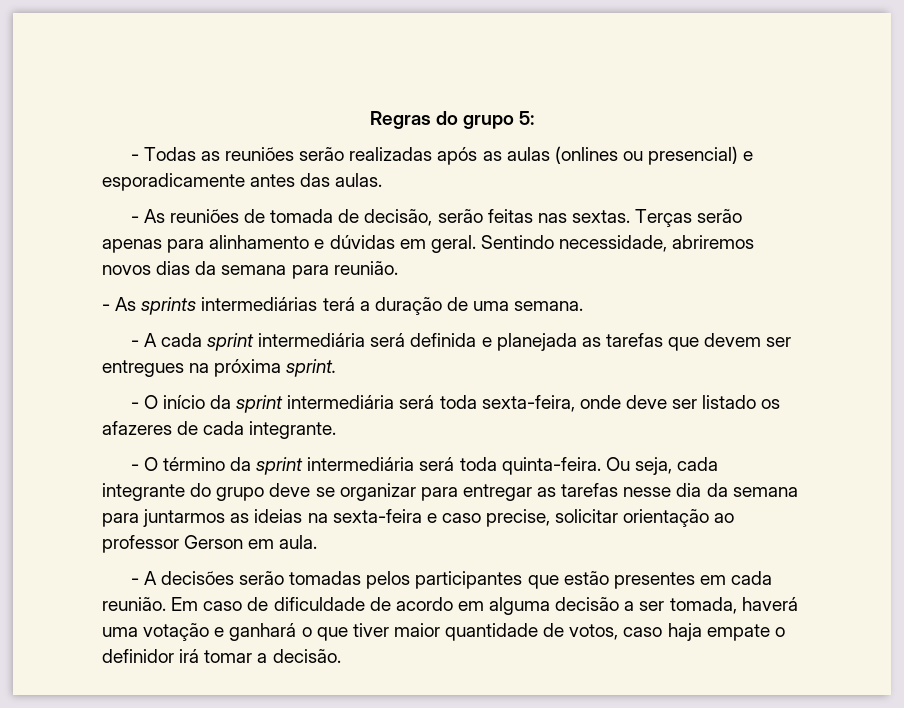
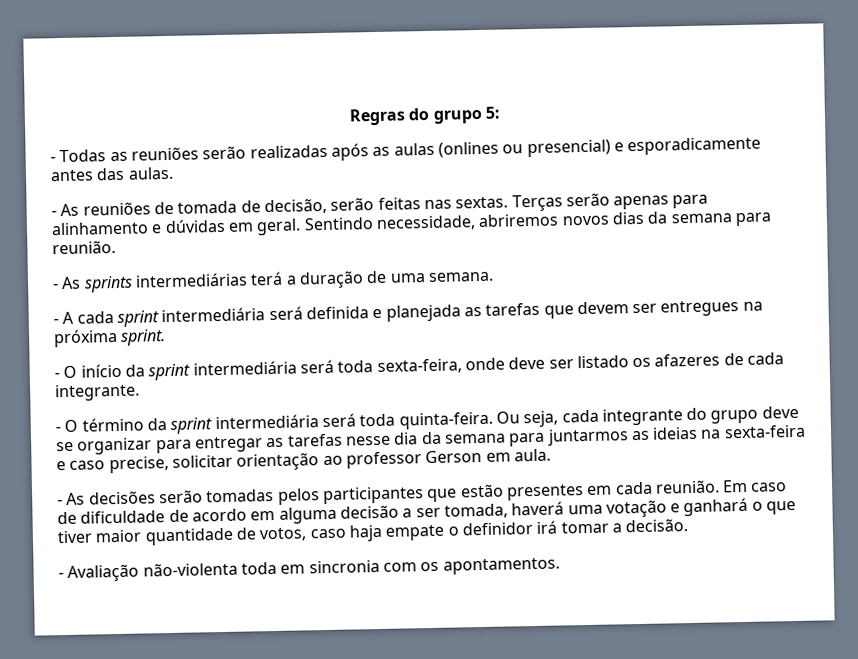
- - A decisões serão tomadas pelos participantes que estão presentes em cada reunião.
+ - As decisões serão tomadas pelos participantes que estão presentes em cada reunião.
+ - Avaliação não-violenta toda em sincronia com os apontamentos.

